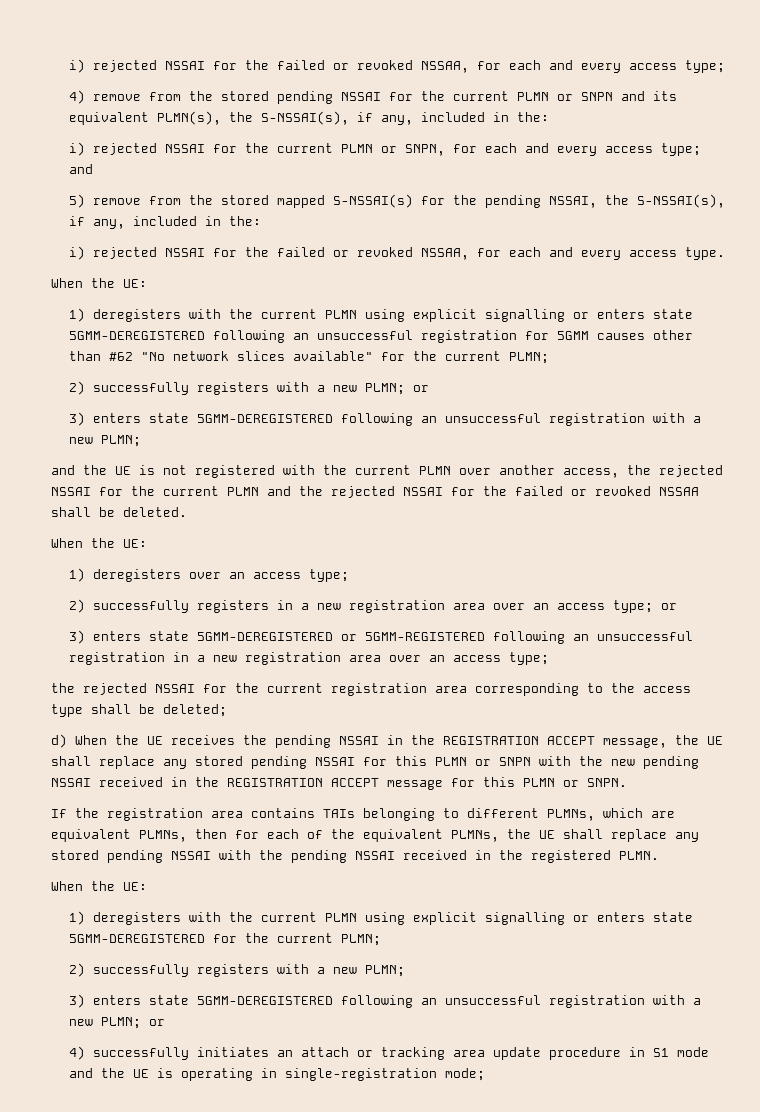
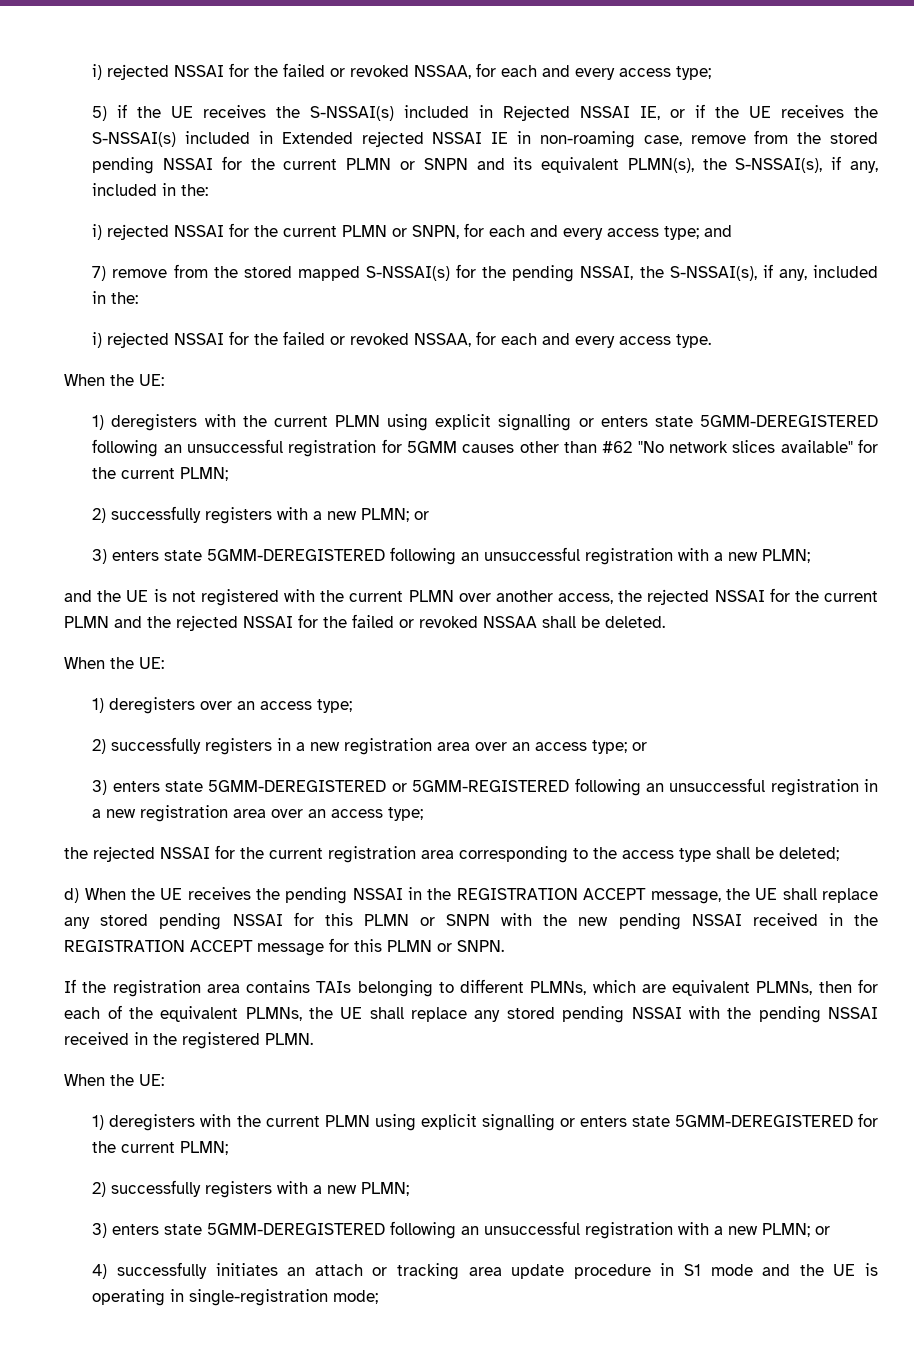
- 4) remove from the stored pending NSSAI for the current PLMN or SNPN and its equivalent PLMN(s), the S-NSSAI(s), if any, included in the:
+ 5) if the UE receives the S-NSSAI(s) included in Rejected NSSAI IE, or if the UE receives the S-NSSAI(s) included in Extended rejected NSSAI IE in non-roaming case, remove from the stored pending NSSAI for the current PLMN or SNPN and its equivalent PLMN(s), the S-NSSAI(s), if any, included in the:
- 5) remove from the stored mapped S-NSSAI(s) for the pending NSSAI, the S-NSSAI(s), if any, included in the:
+ 7) remove from the stored mapped S-NSSAI(s) for the pending NSSAI, the S-NSSAI(s), if any, included in the:

